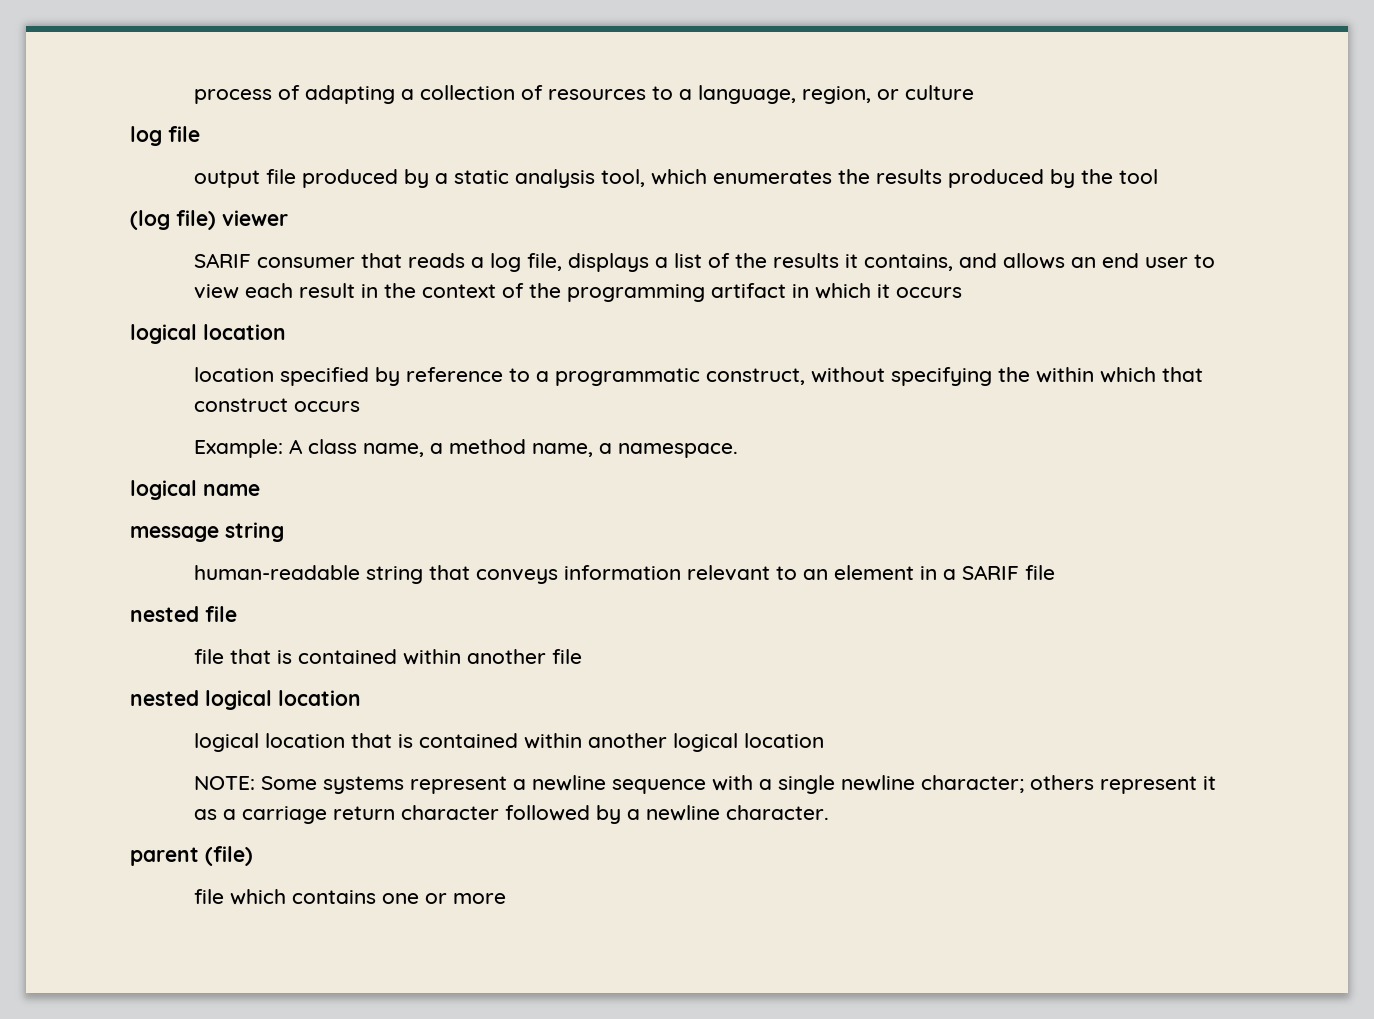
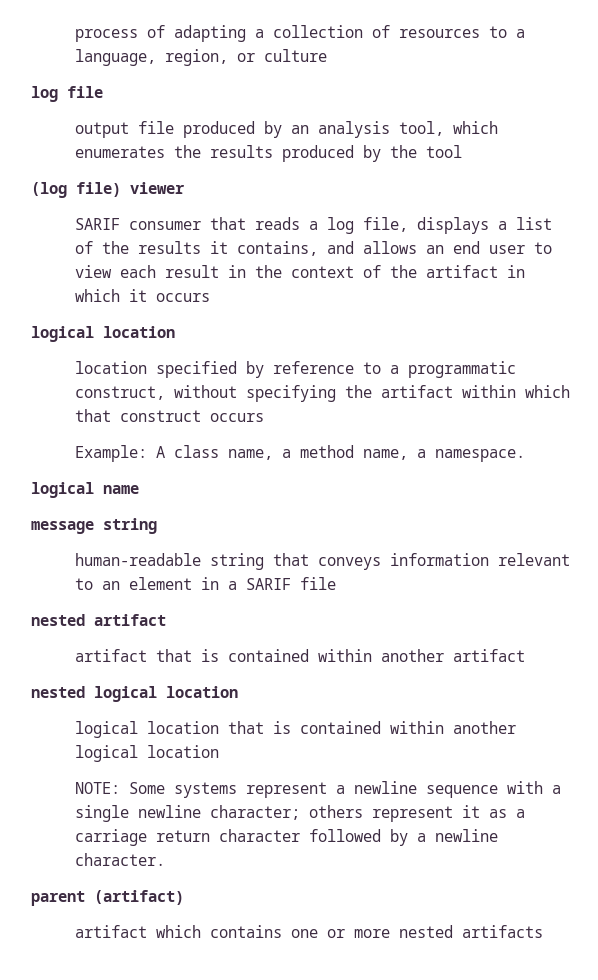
- output file produced by a static analysis tool, which enumerates the results produced by the tool
+ output file produced by an analysis tool, which enumerates the results produced by the tool
- SARIF consumer that reads a log file, displays a list of the results it contains, and allows an end user to view each result in the context of the programming artifact in which it occurs
+ SARIF consumer that reads a log file, displays a list of the results it contains, and allows an end user to view each result in the context of the artifact in which it occurs
- location specified by reference to a programmatic construct, without specifying the within which that construct occurs
+ location specified by reference to a programmatic construct, without specifying the artifact within which that construct occurs
- nested file
- file that is contained within another file
+ nested artifact
+ artifact that is contained within another artifact
- parent (file)
- file which contains one or more
+ parent (artifact)
+ artifact which contains one or more nested artifacts

